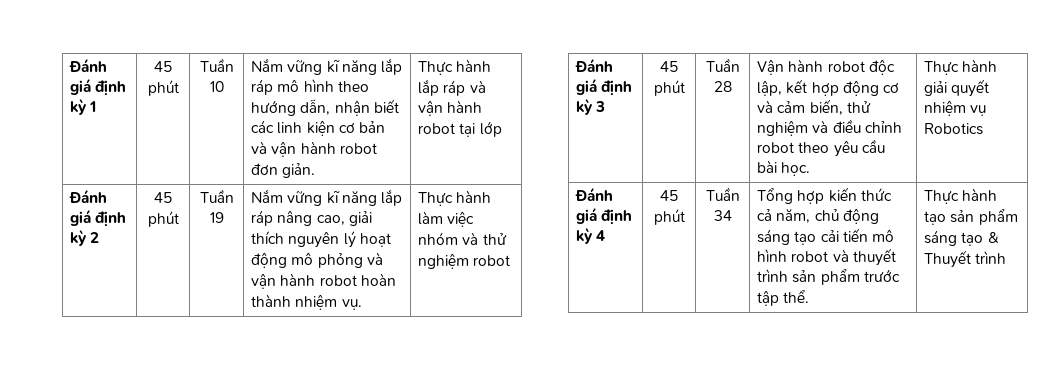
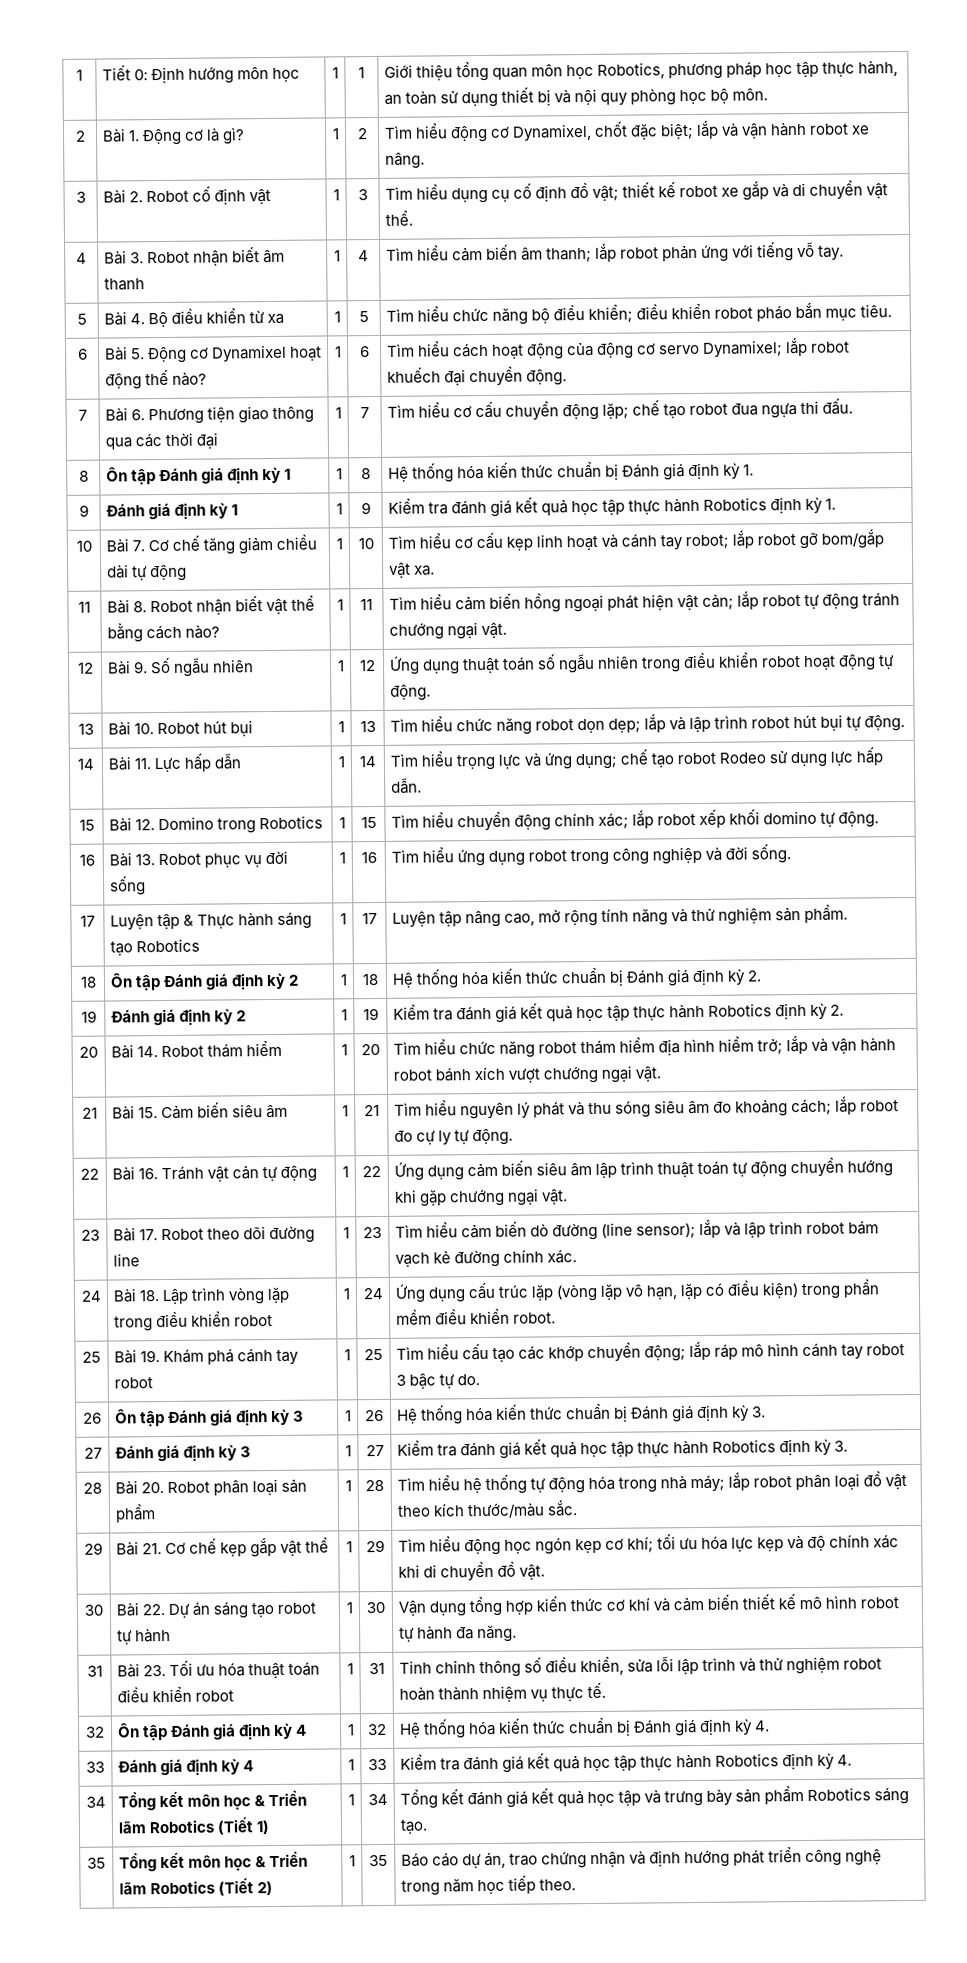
- Đánh giá định kỳ 1 | 45 phút | Tuần 10 | Nắm vững kĩ năng lắp ráp mô hình theo hướng dẫn, nhận biết các linh kiện cơ bản và vận hành robot đơn giản. | Thực hành lắp ráp và vận hành robot tại lớp
- Đánh giá định kỳ 2 | 45 phút | Tuần 19 | Nắm vững kĩ năng lắp ráp nâng cao, giải thích nguyên lý hoạt động mô phỏng và vận hành robot hoàn thành nhiệm vụ. | Thực hành làm việc nhóm và thử nghiệm robot
- Đánh giá định kỳ 3 | 45 phút | Tuần 28 | Vận hành robot độc lập, kết hợp động cơ và cảm biến, thử nghiệm và điều chỉnh robot theo yêu cầu bài học. | Thực hành giải quyết nhiệm vụ Robotics
- Đánh giá định kỳ 4 | 45 phút | Tuần 34 | Tổng hợp kiến thức cả năm, chủ động sáng tạo cải tiến mô hình robot và thuyết trình sản phẩm trước tập thể. | Thực hành tạo sản phẩm sáng tạo & Thuyết trình
+ 1 | Tiết 0: Định hướng môn học | 1 | 1 | Giới thiệu tổng quan môn học Robotics, phương pháp học tập thực hành, an toàn sử dụng thiết bị và nội quy phòng học bộ môn.
+ 2 | Bài 1. Động cơ là gì? | 1 | 2 | Tìm hiểu động cơ Dynamixel, chốt đặc biệt; lắp và vận hành robot xe nâng.
+ 3 | Bài 2. Robot cố định vật | 1 | 3 | Tìm hiểu dụng cụ cố định đồ vật; thiết kế robot xe gắp và di chuyển vật thể.
+ 4 | Bài 3. Robot nhận biết âm thanh | 1 | 4 | Tìm hiểu cảm biến âm thanh; lắp robot phản ứng với tiếng vỗ tay.
+ 5 | Bài 4. Bộ điều khiển từ xa | 1 | 5 | Tìm hiểu chức năng bộ điều khiển; điều khiển robot pháo bắn mục tiêu.
+ 6 | Bài 5. Động cơ Dynamixel hoạt động thế nào? | 1 | 6 | Tìm hiểu cách hoạt động của động cơ servo Dynamixel; lắp robot khuếch đại chuyển động.
+ 7 | Bài 6. Phương tiện giao thông qua các thời đại | 1 | 7 | Tìm hiểu cơ cấu chuyển động lặp; chế tạo robot đua ngựa thi đấu.
+ 8 | Ôn tập Đánh giá định kỳ 1 | 1 | 8 | Hệ thống hóa kiến thức chuẩn bị Đánh giá định kỳ 1.
+ 9 | Đánh giá định kỳ 1 | 1 | 9 | Kiểm tra đánh giá kết quả học tập thực hành Robotics định kỳ 1.
+ 10 | Bài 7. Cơ chế tăng giảm chiều dài tự động | 1 | 10 | Tìm hiểu cơ cấu kẹp linh hoạt và cánh tay robot; lắp robot gỡ bom/gắp vật xa.
+ 11 | Bài 8. Robot nhận biết vật thể bằng cách nào? | 1 | 11 | Tìm hiểu cảm biến hồng ngoại phát hiện vật cản; lắp robot tự động tránh chướng ngại vật.
+ 12 | Bài 9. Số ngẫu nhiên | 1 | 12 | Ứng dụng thuật toán số ngẫu nhiên trong điều khiển robot hoạt động tự động.
+ 13 | Bài 10. Robot hút bụi | 1 | 13 | Tìm hiểu chức năng robot dọn dẹp; lắp và lập trình robot hút bụi tự động.
+ 14 | Bài 11. Lực hấp dẫn | 1 | 14 | Tìm hiểu trọng lực và ứng dụng; chế tạo robot Rodeo sử dụng lực hấp dẫn.
+ 15 | Bài 12. Domino trong Robotics | 1 | 15 | Tìm hiểu chuyển động chính xác; lắp robot xếp khối domino tự động.
+ 16 | Bài 13. Robot phục vụ đời sống | 1 | 16 | Tìm hiểu ứng dụng robot trong công nghiệp và đời sống.
+ 17 | Luyện tập & Thực hành sáng tạo Robotics | 1 | 17 | Luyện tập nâng cao, mở rộng tính năng và thử nghiệm sản phẩm.
+ 18 | Ôn tập Đánh giá định kỳ 2 | 1 | 18 | Hệ thống hóa kiến thức chuẩn bị Đánh giá định kỳ 2.
+ 19 | Đánh giá định kỳ 2 | 1 | 19 | Kiểm tra đánh giá kết quả học tập thực hành Robotics định kỳ 2.
+ 20 | Bài 14. Robot thám hiểm | 1 | 20 | Tìm hiểu chức năng robot thám hiểm địa hình hiểm trở; lắp và vận hành robot bánh xích vượt chướng ngại vật.
+ 21 | Bài 15. Cảm biến siêu âm | 1 | 21 | Tìm hiểu nguyên lý phát và thu sóng siêu âm đo khoảng cách; lắp robot đo cự ly tự động.
+ 22 | Bài 16. Tránh vật cản tự động | 1 | 22 | Ứng dụng cảm biến siêu âm lập trình thuật toán tự động chuyển hướng khi gặp chướng ngại vật.
+ 23 | Bài 17. Robot theo dõi đường line | 1 | 23 | Tìm hiểu cảm biến dò đường (line sensor); lắp và lập trình robot bám vạch kẻ đường chính xác.
+ 24 | Bài 18. Lập trình vòng lặp trong điều khiển robot | 1 | 24 | Ứng dụng cấu trúc lặp (vòng lặp vô hạn, lặp có điều kiện) trong phần mềm điều khiển robot.
+ 25 | Bài 19. Khám phá cánh tay robot | 1 | 25 | Tìm hiểu cấu tạo các khớp chuyển động; lắp ráp mô hình cánh tay robot 3 bậc tự do.
+ 26 | Ôn tập Đánh giá định kỳ 3 | 1 | 26 | Hệ thống hóa kiến thức chuẩn bị Đánh giá định kỳ 3.
+ 27 | Đánh giá định kỳ 3 | 1 | 27 | Kiểm tra đánh giá kết quả học tập thực hành Robotics định kỳ 3.
+ 28 | Bài 20. Robot phân loại sản phẩm | 1 | 28 | Tìm hiểu hệ thống tự động hóa trong nhà máy; lắp robot phân loại đồ vật theo kích thước/màu sắc.
+ 29 | Bài 21. Cơ chế kẹp gắp vật thể | 1 | 29 | Tìm hiểu động học ngón kẹp cơ khí; tối ưu hóa lực kẹp và độ chính xác khi di chuyển đồ vật.
+ 30 | Bài 22. Dự án sáng tạo robot tự hành | 1 | 30 | Vận dụng tổng hợp kiến thức cơ khí và cảm biến thiết kế mô hình robot tự hành đa năng.
+ 31 | Bài 23. Tối ưu hóa thuật toán điều khiển robot | 1 | 31 | Tinh chỉnh thông số điều khiển, sửa lỗi lập trình và thử nghiệm robot hoàn thành nhiệm vụ thực tế.
+ 32 | Ôn tập Đánh giá định kỳ 4 | 1 | 32 | Hệ thống hóa kiến thức chuẩn bị Đánh giá định kỳ 4.
+ 33 | Đánh giá định kỳ 4 | 1 | 33 | Kiểm tra đánh giá kết quả học tập thực hành Robotics định kỳ 4.
+ 34 | Tổng kết môn học & Triển lãm Robotics (Tiết 1) | 1 | 34 | Tổng kết đánh giá kết quả học tập và trưng bày sản phẩm Robotics sáng tạo.
+ 35 | Tổng kết môn học & Triển lãm Robotics (Tiết 2) | 1 | 35 | Báo cáo dự án, trao chứng nhận và định hướng phát triển công nghệ trong năm học tiếp theo.

